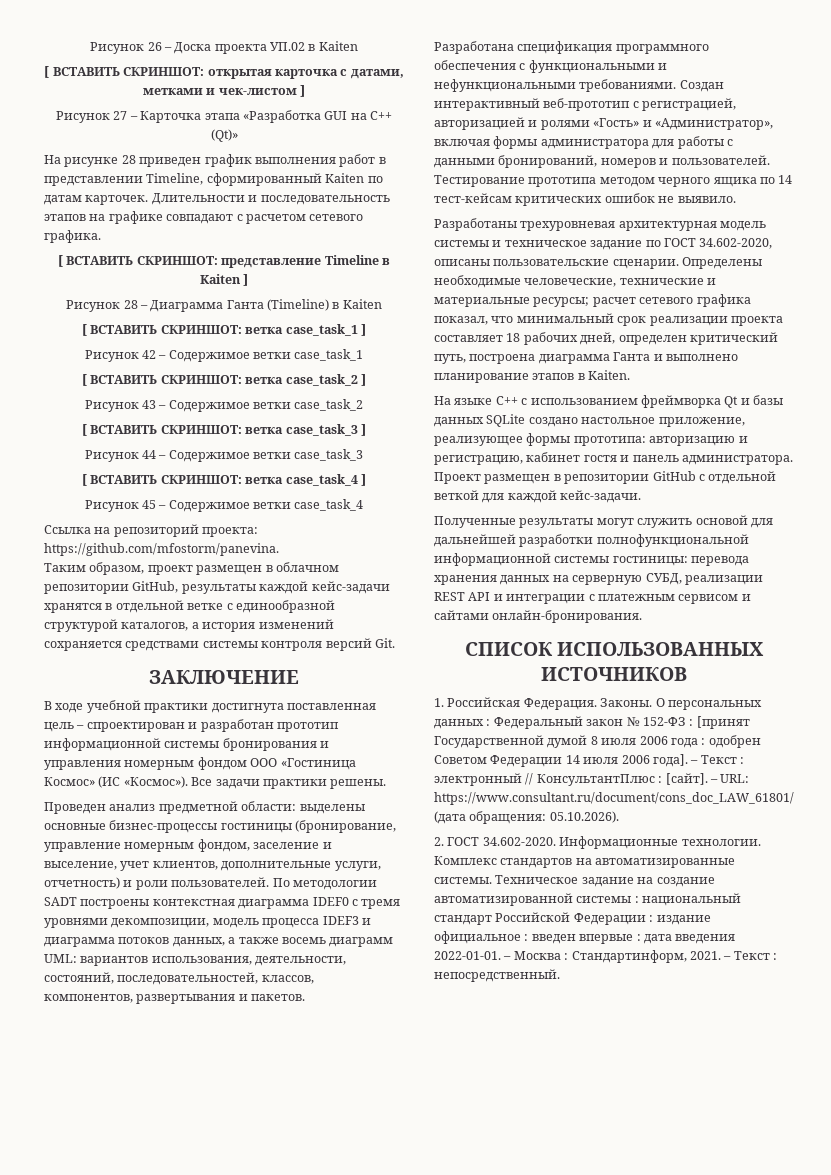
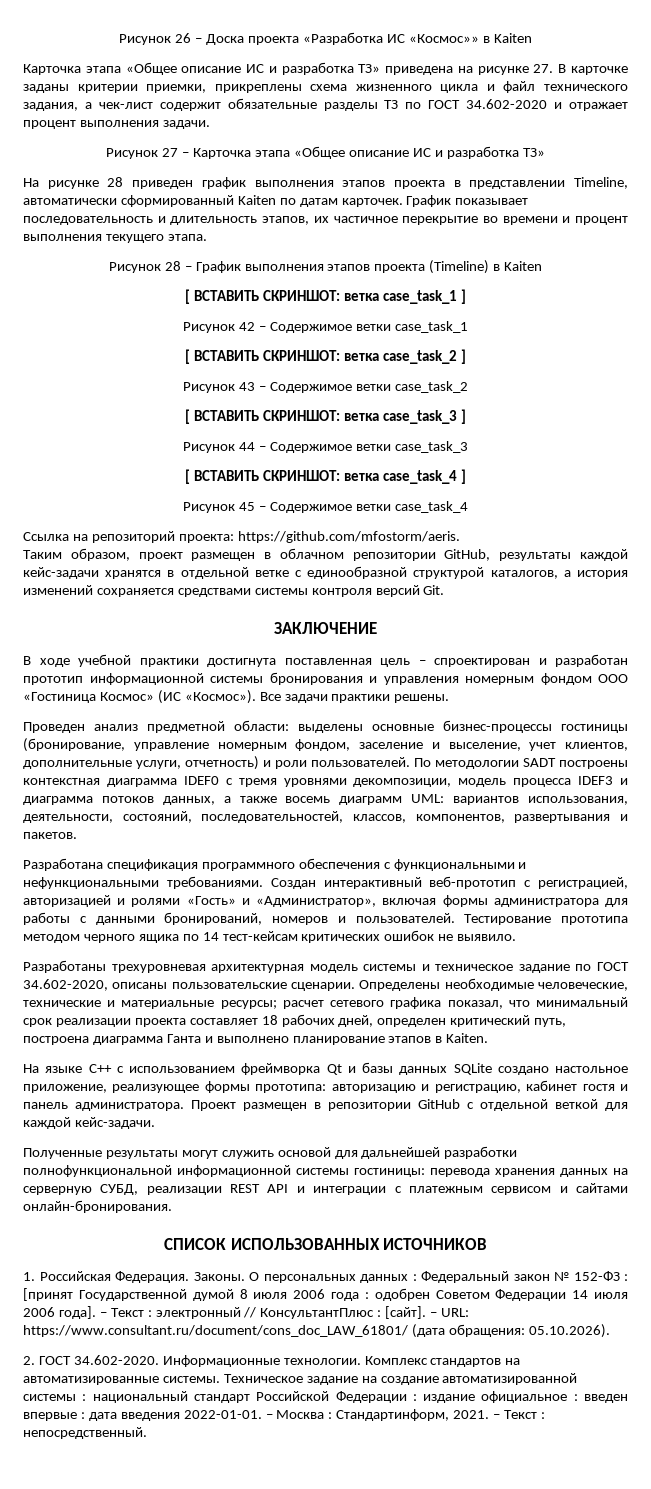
- Рисунок 26 – Доска проекта УП.02 в Kaiten
- [ ВСТАВИТЬ СКРИНШОТ: открытая карточка с датами, метками и чек-листом ]
+ Рисунок 26 – Доска проекта «Разработка ИС «Космос»» в Kaiten
+ Карточка этапа «Общее описание ИС и разработка ТЗ» приведена на рисунке 27. В карточке заданы критерии приемки, прикреплены схема жизненного цикла и файл технического задания, а чек-лист содержит обязательные разделы ТЗ по ГОСТ 34.602-2020 и отражает процент выполнения задачи.
- Рисунок 27 – Карточка этапа «Разработка GUI на C++ (Qt)»
+ Рисунок 27 – Карточка этапа «Общее описание ИС и разработка ТЗ»
- На рисунке 28 приведен график выполнения работ в представлении Timeline, сформированный Kaiten по датам карточек.
+ На рисунке 28 приведен график выполнения этапов проекта в представлении Timeline, автоматически сформированный Kaiten по датам карточек.
- Длительности и последовательность этапов на графике совпадают с расчетом сетевого графика.
- [ ВСТАВИТЬ СКРИНШОТ: представление Timeline в Kaiten ]
+ График показывает последовательность и длительность этапов, их частичное перекрытие во времени и процент выполнения текущего этапа.
- Рисунок 28 – Диаграмма Ганта (Timeline) в Kaiten
+ Рисунок 28 – График выполнения этапов проекта (Timeline) в Kaiten
- Ссылка на репозиторий проекта: https://github.com/mfostorm/panevina.
+ Ссылка на репозиторий проекта: https://github.com/mfostorm/aeris.

